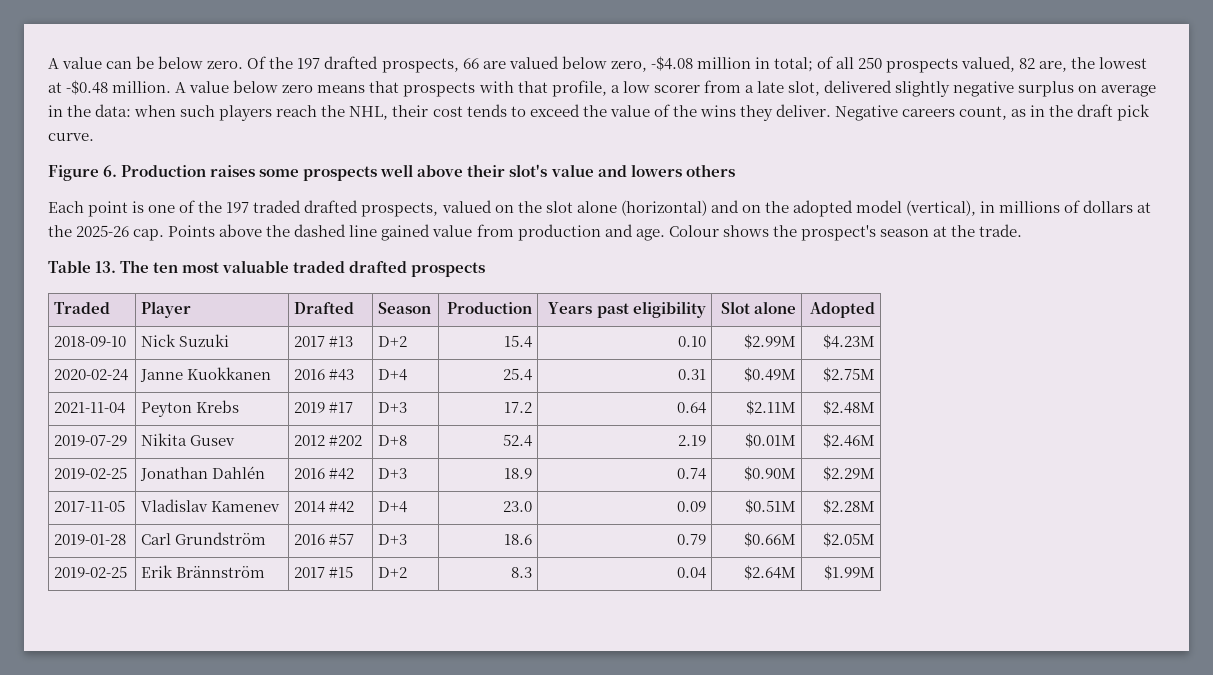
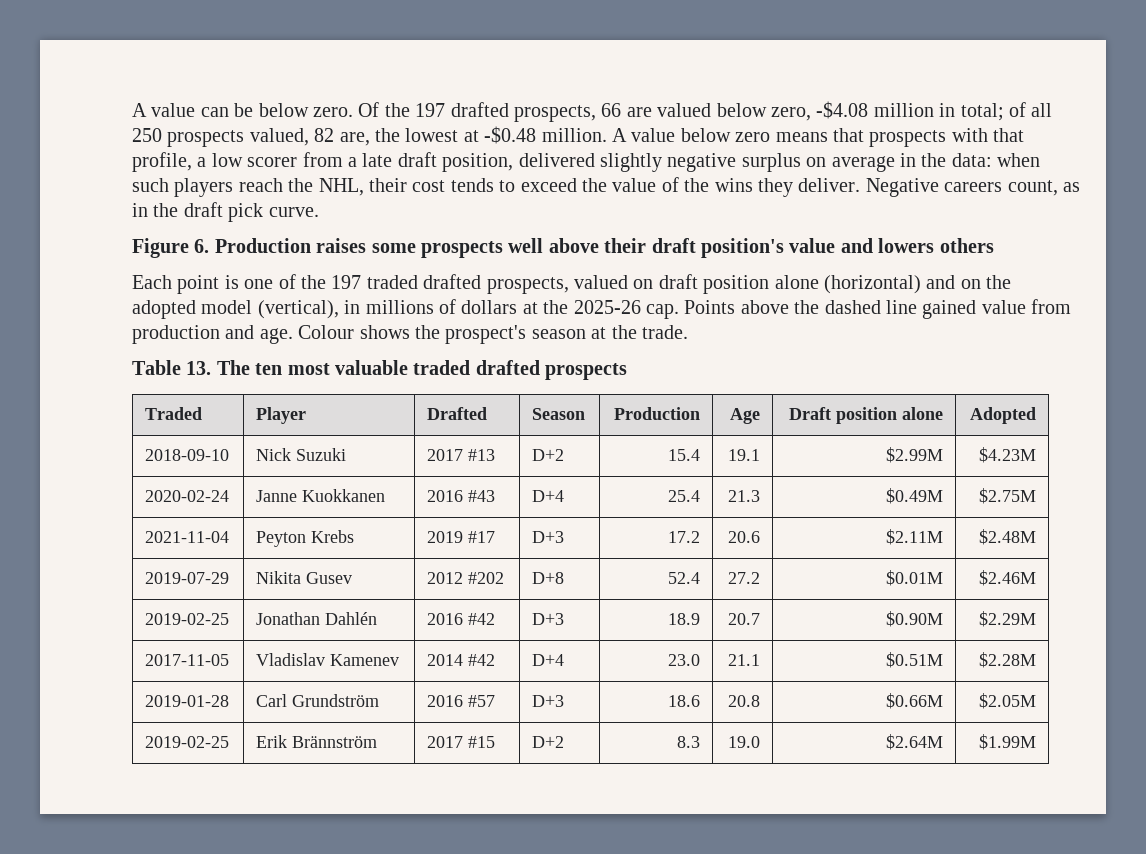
- A value below zero means that prospects with that profile, a low scorer from a late slot, delivered slightly negative surplus on average in the data: when such players reach the NHL, their cost tends to exceed the value of the wins they deliver.
+ A value below zero means that prospects with that profile, a low scorer from a late draft position, delivered slightly negative surplus on average in the data: when such players reach the NHL, their cost tends to exceed the value of the wins they deliver.
- Figure 6. Production raises some prospects well above their slot's value and lowers others
+ Figure 6. Production raises some prospects well above their draft position's value and lowers others
- Each point is one of the 197 traded drafted prospects, valued on the slot alone (horizontal) and on the adopted model (vertical), in millions of dollars at the 2025-26 cap.
+ Each point is one of the 197 traded drafted prospects, valued on draft position alone (horizontal) and on the adopted model (vertical), in millions of dollars at the 2025-26 cap.
- Traded | Player | Drafted | Season | Production | Years past eligibility | Slot alone | Adopted
+ Traded | Player | Drafted | Season | Production | Age | Draft position alone | Adopted
- 2018-09-10 | Nick Suzuki | 2017 #13 | D+2 | 15.4 | 0.10 | $2.99M | $4.23M
+ 2018-09-10 | Nick Suzuki | 2017 #13 | D+2 | 15.4 | 19.1 | $2.99M | $4.23M
- 2020-02-24 | Janne Kuokkanen | 2016 #43 | D+4 | 25.4 | 0.31 | $0.49M | $2.75M
+ 2020-02-24 | Janne Kuokkanen | 2016 #43 | D+4 | 25.4 | 21.3 | $0.49M | $2.75M
- 2021-11-04 | Peyton Krebs | 2019 #17 | D+3 | 17.2 | 0.64 | $2.11M | $2.48M
+ 2021-11-04 | Peyton Krebs | 2019 #17 | D+3 | 17.2 | 20.6 | $2.11M | $2.48M
- 2019-07-29 | Nikita Gusev | 2012 #202 | D+8 | 52.4 | 2.19 | $0.01M | $2.46M
+ 2019-07-29 | Nikita Gusev | 2012 #202 | D+8 | 52.4 | 27.2 | $0.01M | $2.46M
- 2019-02-25 | Jonathan Dahlén | 2016 #42 | D+3 | 18.9 | 0.74 | $0.90M | $2.29M
+ 2019-02-25 | Jonathan Dahlén | 2016 #42 | D+3 | 18.9 | 20.7 | $0.90M | $2.29M
- 2017-11-05 | Vladislav Kamenev | 2014 #42 | D+4 | 23.0 | 0.09 | $0.51M | $2.28M
+ 2017-11-05 | Vladislav Kamenev | 2014 #42 | D+4 | 23.0 | 21.1 | $0.51M | $2.28M
- 2019-01-28 | Carl Grundström | 2016 #57 | D+3 | 18.6 | 0.79 | $0.66M | $2.05M
+ 2019-01-28 | Carl Grundström | 2016 #57 | D+3 | 18.6 | 20.8 | $0.66M | $2.05M
- 2019-02-25 | Erik Brännström | 2017 #15 | D+2 | 8.3 | 0.04 | $2.64M | $1.99M
+ 2019-02-25 | Erik Brännström | 2017 #15 | D+2 | 8.3 | 19.0 | $2.64M | $1.99M

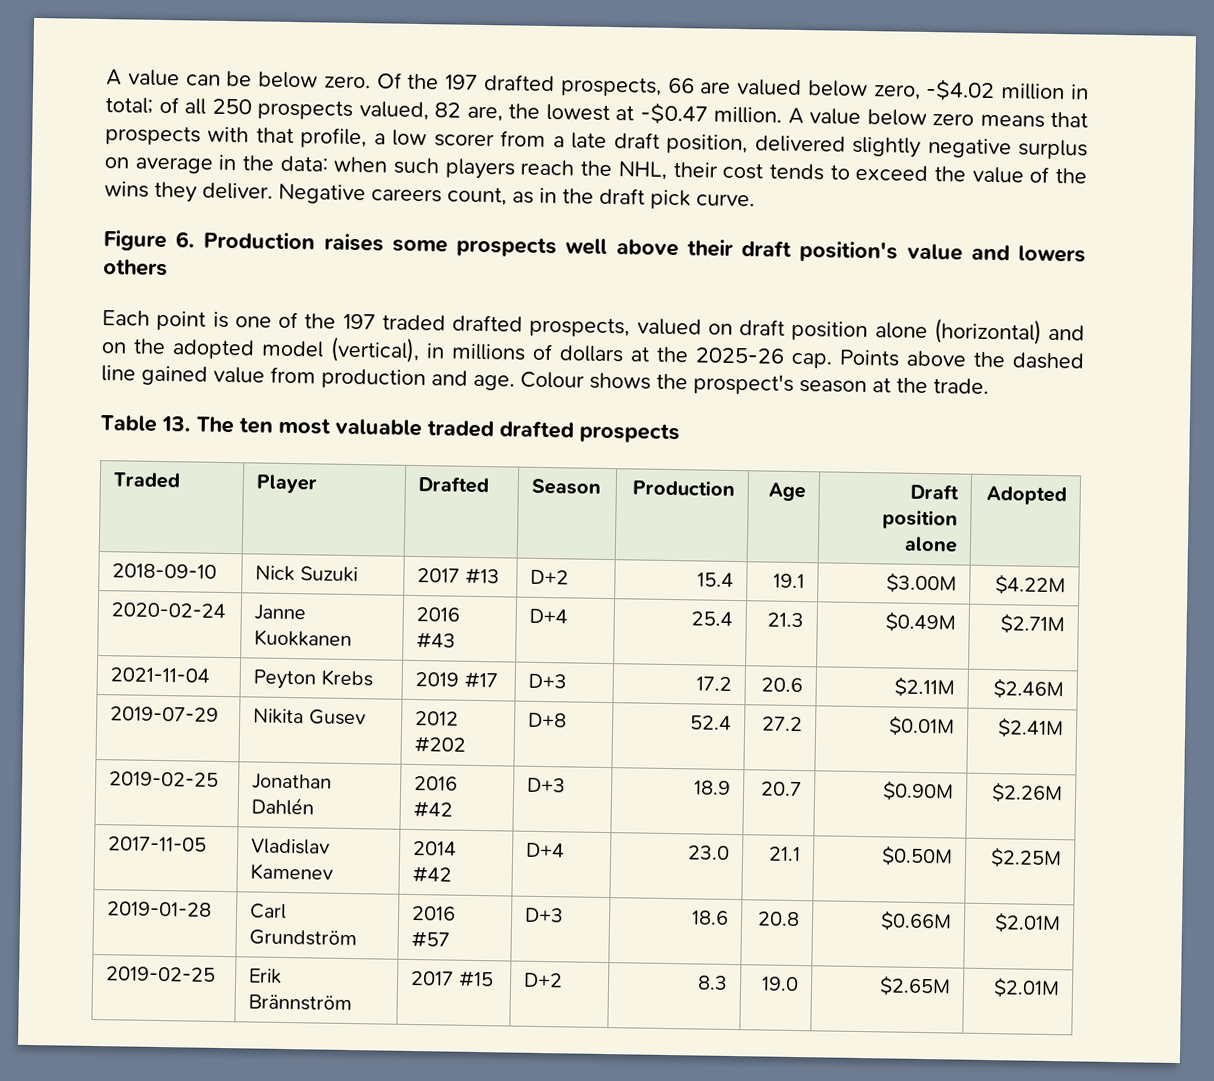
- Of the 197 drafted prospects, 66 are valued below zero, -$4.08 million in total; of all 250 prospects valued, 82 are, the lowest at -$0.48 million.
+ Of the 197 drafted prospects, 66 are valued below zero, -$4.02 million in total; of all 250 prospects valued, 82 are, the lowest at -$0.47 million.
- 2018-09-10 | Nick Suzuki | 2017 #13 | D+2 | 15.4 | 19.1 | $2.99M | $4.23M
+ 2018-09-10 | Nick Suzuki | 2017 #13 | D+2 | 15.4 | 19.1 | $3.00M | $4.22M
- 2020-02-24 | Janne Kuokkanen | 2016 #43 | D+4 | 25.4 | 21.3 | $0.49M | $2.75M
+ 2020-02-24 | Janne Kuokkanen | 2016 #43 | D+4 | 25.4 | 21.3 | $0.49M | $2.71M
- 2021-11-04 | Peyton Krebs | 2019 #17 | D+3 | 17.2 | 20.6 | $2.11M | $2.48M
+ 2021-11-04 | Peyton Krebs | 2019 #17 | D+3 | 17.2 | 20.6 | $2.11M | $2.46M
- 2019-07-29 | Nikita Gusev | 2012 #202 | D+8 | 52.4 | 27.2 | $0.01M | $2.46M
+ 2019-07-29 | Nikita Gusev | 2012 #202 | D+8 | 52.4 | 27.2 | $0.01M | $2.41M
- 2019-02-25 | Jonathan Dahlén | 2016 #42 | D+3 | 18.9 | 20.7 | $0.90M | $2.29M
+ 2019-02-25 | Jonathan Dahlén | 2016 #42 | D+3 | 18.9 | 20.7 | $0.90M | $2.26M
- 2017-11-05 | Vladislav Kamenev | 2014 #42 | D+4 | 23.0 | 21.1 | $0.51M | $2.28M
+ 2017-11-05 | Vladislav Kamenev | 2014 #42 | D+4 | 23.0 | 21.1 | $0.50M | $2.25M
- 2019-01-28 | Carl Grundström | 2016 #57 | D+3 | 18.6 | 20.8 | $0.66M | $2.05M
+ 2019-01-28 | Carl Grundström | 2016 #57 | D+3 | 18.6 | 20.8 | $0.66M | $2.01M
- 2019-02-25 | Erik Brännström | 2017 #15 | D+2 | 8.3 | 19.0 | $2.64M | $1.99M
+ 2019-02-25 | Erik Brännström | 2017 #15 | D+2 | 8.3 | 19.0 | $2.65M | $2.01M

